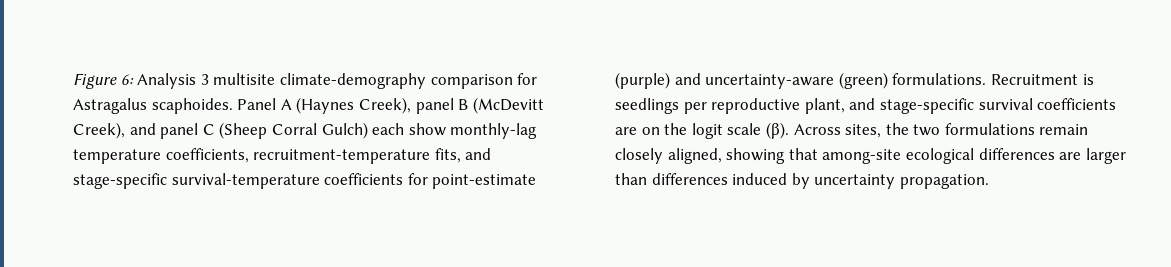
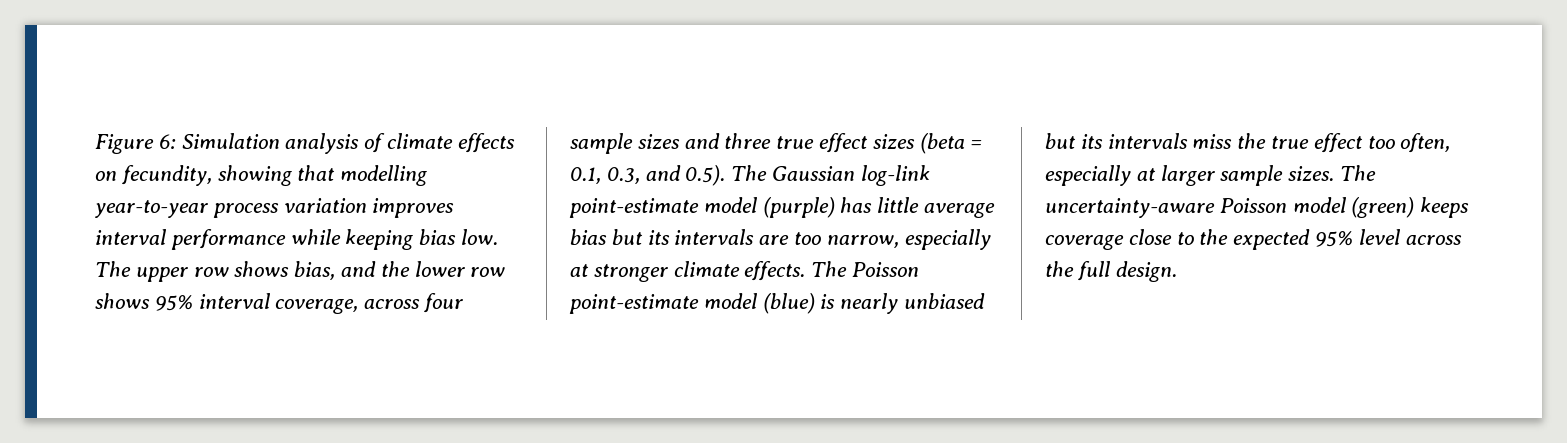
- Figure 6: Analysis 3 multisite climate-demography comparison for Astragalus scaphoides. Panel A (Haynes Creek), panel B (McDevitt Creek), and panel C (Sheep Corral Gulch) each show monthly-lag temperature coefficients, recruitment-temperature fits, and stage-specific survival-temperature coefficients for point-estimate (purple) and uncertainty-aware (green) formulations. Recruitment is seedlings per reproductive plant, and stage-specific survival coefficients are on the logit scale (β). Across sites, the two formulations remain closely aligned, showing that among-site ecological differences are larger than differences induced by uncertainty propagation.
+ Figure 6: Simulation analysis of climate effects on fecundity, showing that modelling year-to-year process variation improves interval performance while keeping bias low. The upper row shows bias, and the lower row shows 95% interval coverage, across four sample sizes and three true effect sizes (beta = 0.1, 0.3, and 0.5). The Gaussian log-link point-estimate model (purple) has little average bias but its intervals are too narrow, especially at stronger climate effects. The Poisson point-estimate model (blue) is nearly unbiased but its intervals miss the true effect too often, especially at larger sample sizes. The uncertainty-aware Poisson model (green) keeps coverage close to the expected 95% level across the full design.

